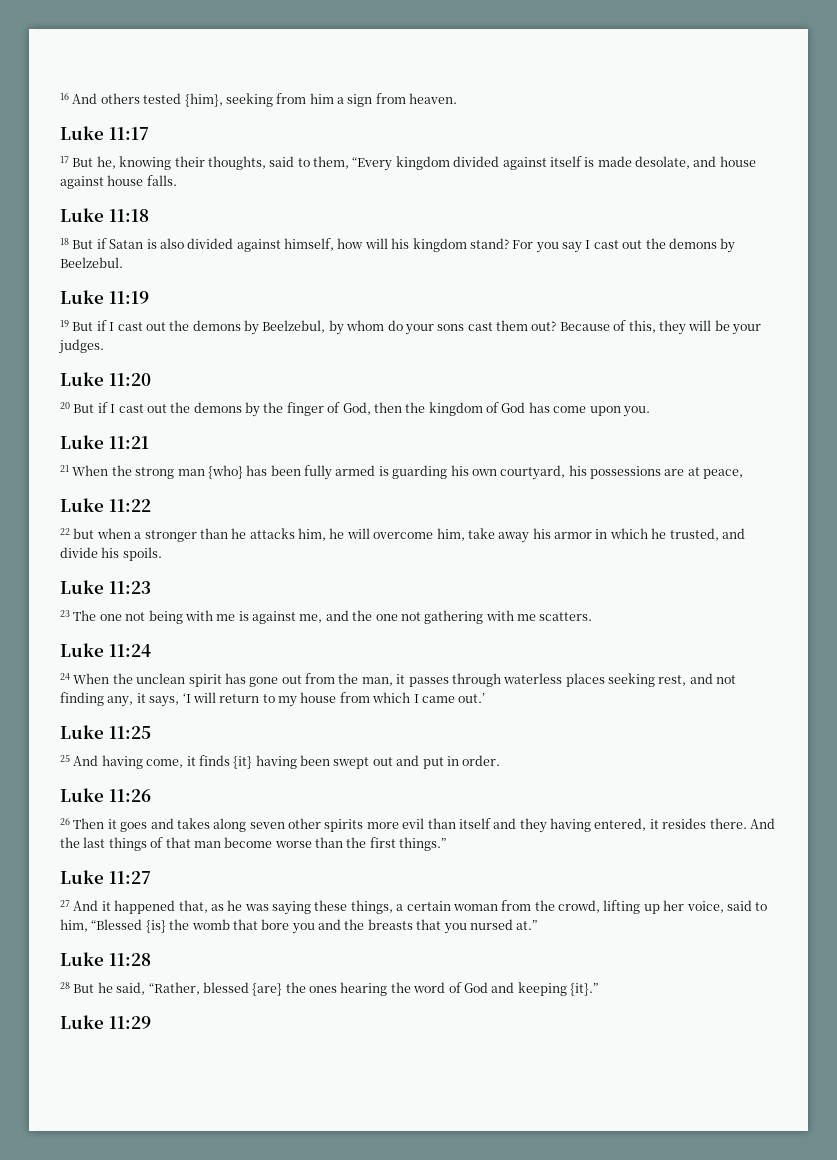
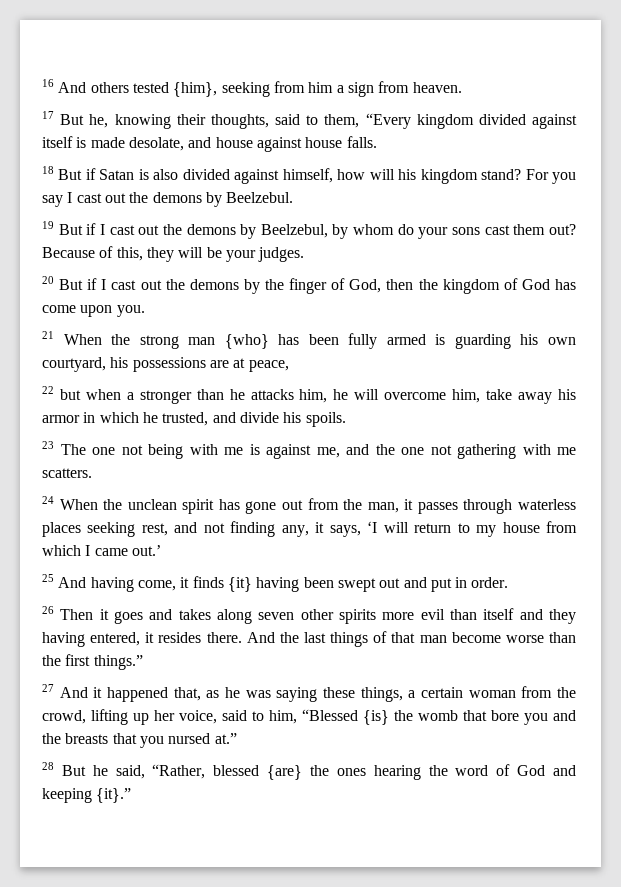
- Luke 11:17
- Luke 11:18
- Luke 11:19
- Luke 11:20
- Luke 11:21
- Luke 11:22
- Luke 11:23
- Luke 11:24
- Luke 11:25
- Luke 11:26
- Luke 11:27
- Luke 11:28
- Luke 11:29

